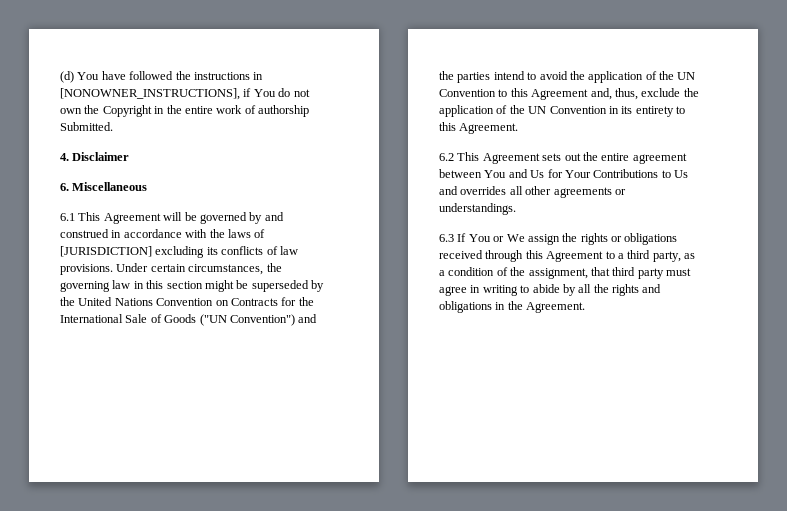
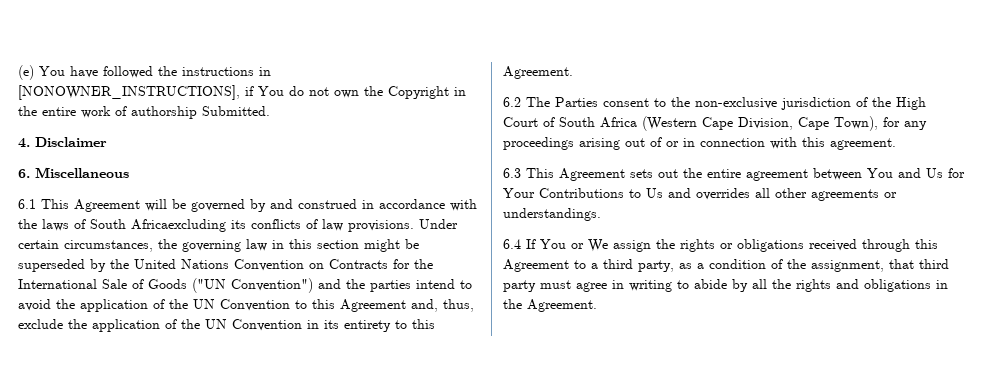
- (d) You have followed the instructions in [NONOWNER_INSTRUCTIONS], if You do not own the Copyright in the entire work of authorship Submitted.
+ (e) You have followed the instructions in [NONOWNER_INSTRUCTIONS], if You do not own the Copyright in the entire work of authorship Submitted.
- 6.1 This Agreement will be governed by and construed in accordance with the laws of [JURISDICTION] excluding its conflicts of law provisions.
+ 6.1 This Agreement will be governed by and construed in accordance with the laws of South Africaexcluding its conflicts of law provisions.
- 6.2 This Agreement sets out the entire agreement between You and Us for Your Contributions to Us and overrides all other agreements or understandings.
+ 6.2 The Parties consent to the non-exclusive jurisdiction of the High Court of South Africa (Western Cape Division, Cape Town), for any proceedings arising out of or in connection with this agreement.
+ 6.3 This Agreement sets out the entire agreement between You and Us for Your Contributions to Us and overrides all other agreements or understandings.
- 6.3 If You or We assign the rights or obligations received through this Agreement to a third party, as a condition of the assignment, that third party must agree in writing to abide by all the rights and obligations in the Agreement.
+ 6.4 If You or We assign the rights or obligations received through this Agreement to a third party, as a condition of the assignment, that third party must agree in writing to abide by all the rights and obligations in the Agreement.

